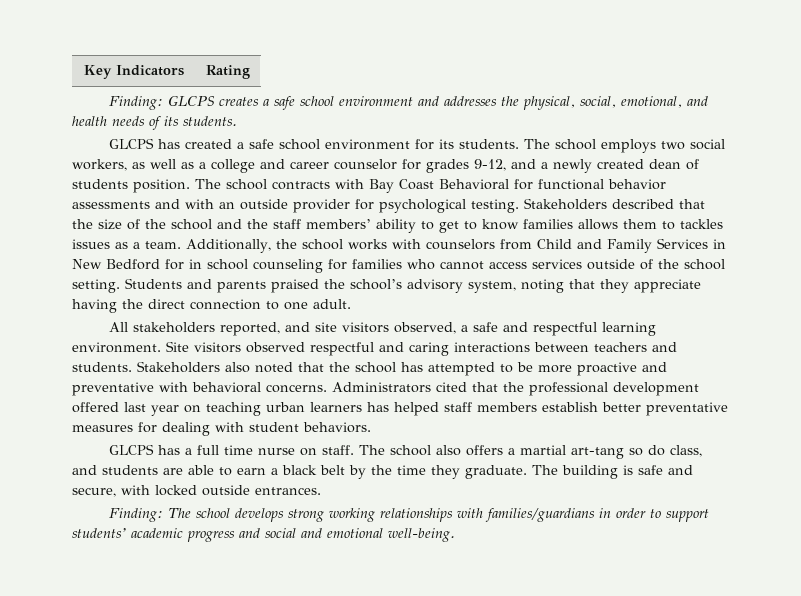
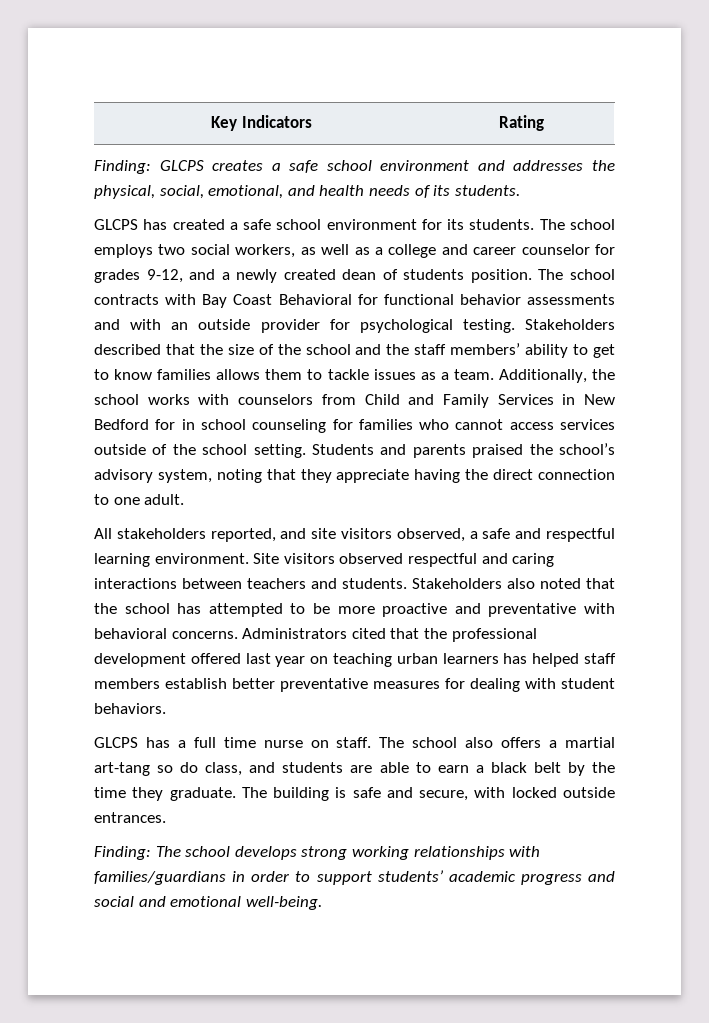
- Stakeholders described that the size of the school and the staff members’ ability to get to know families allows them to tackles issues as a team.
+ Stakeholders described that the size of the school and the staff members’ ability to get to know families allows them to tackle issues as a team.

